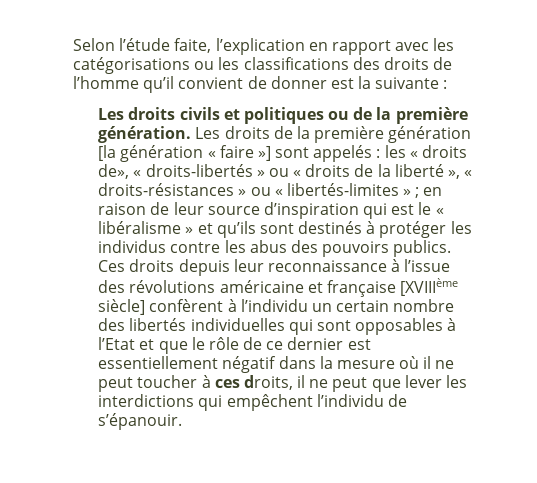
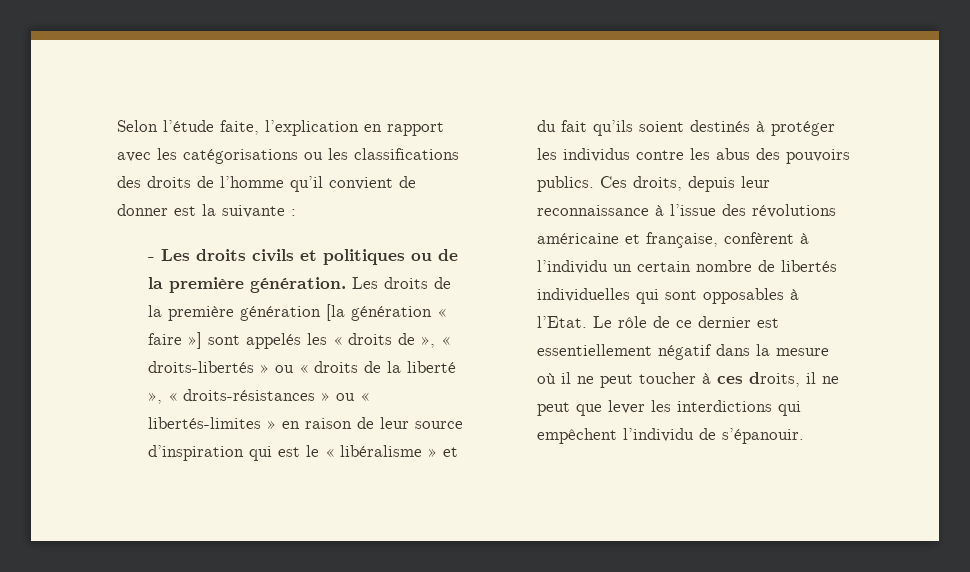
- Les droits civils et politiques ou de la première génération.
+ - Les droits civils et politiques ou de la première génération.
- Les droits de la première génération [la génération « faire »] sont appelés : les « droits de», « droits-libertés » ou « droits de la liberté », « droits-résistances » ou « libertés-limites » ; en raison de leur source d’inspiration qui est le « libéralisme » et qu’ils sont destinés à protéger les individus contre les abus des pouvoirs publics.
+ Les droits de la première génération [la génération « faire »] sont appelés les « droits de », « droits-libertés » ou « droits de la liberté », « droits-résistances » ou « libertés-limites » en raison de leur source d’inspiration qui est le « libéralisme » et du fait qu’ils soient destinés à protéger les individus contre les abus des pouvoirs publics.
- Ces droits depuis leur reconnaissance à l’issue des révolutions américaine et française [XVIIIème siècle] confèrent à l’individu un certain nombre des libertés individuelles qui sont opposables à l’Etat et que le rôle de ce dernier est essentiellement négatif dans la mesure où il ne peut toucher à ces droits, il ne peut que lever les interdictions qui empêchent l’individu de s’épanouir.
+ Ces droits, depuis leur reconnaissance à l’issue des révolutions américaine et française, confèrent à l’individu un certain nombre de libertés individuelles qui sont opposables à l’Etat. Le rôle de ce dernier est essentiellement négatif dans la mesure où il ne peut toucher à ces droits, il ne peut que lever les interdictions qui empêchent l’individu de s’épanouir.

